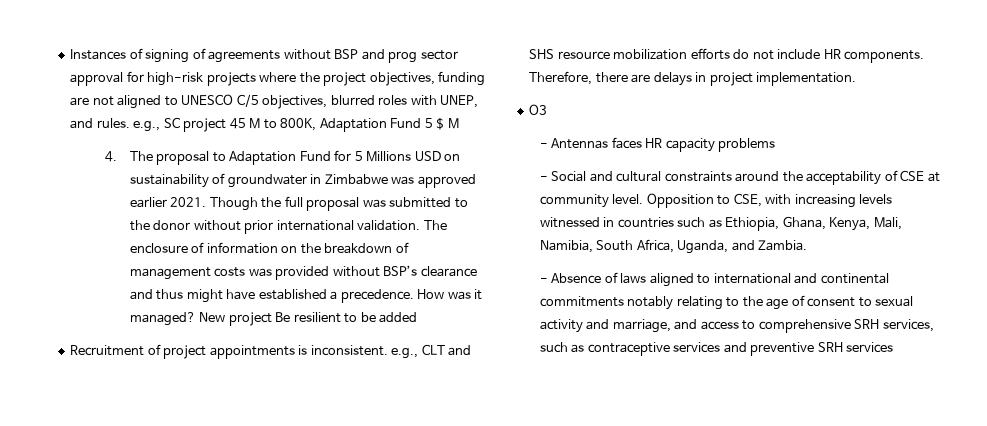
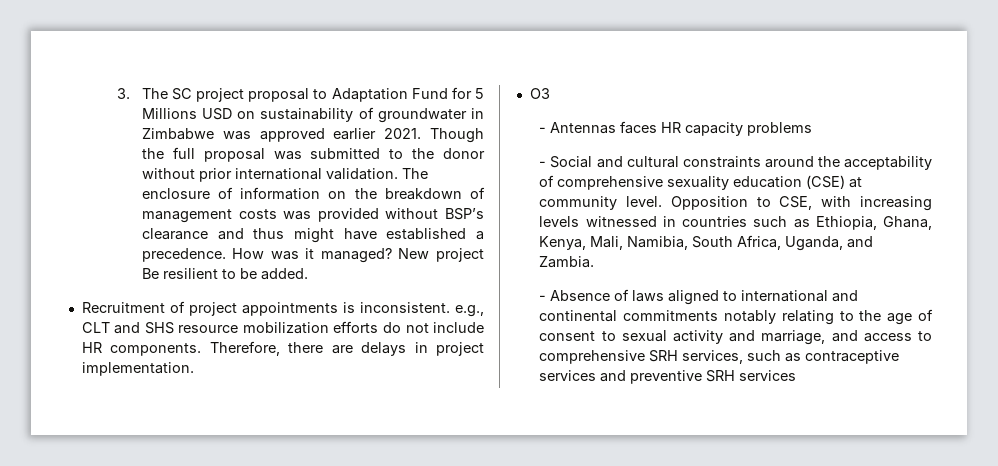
- Instances of signing of agreements without BSP and prog sector approval for high-risk projects where the project objectives, funding are not aligned to UNESCO C/5 objectives, blurred roles with UNEP, and rules. e.g., SC project 45 M to 800K, Adaptation Fund 5 $ M
- 4. The proposal to Adaptation Fund for 5 Millions USD on sustainability of groundwater in Zimbabwe was approved earlier 2021.
+ 3. The SC project proposal to Adaptation Fund for 5 Millions USD on sustainability of groundwater in Zimbabwe was approved earlier 2021.
- New project Be resilient to be added
+ New project Be resilient to be added.
- - Social and cultural constraints around the acceptability of CSE at community level.
+ - Social and cultural constraints around the acceptability of comprehensive sexuality education (CSE) at community level.

